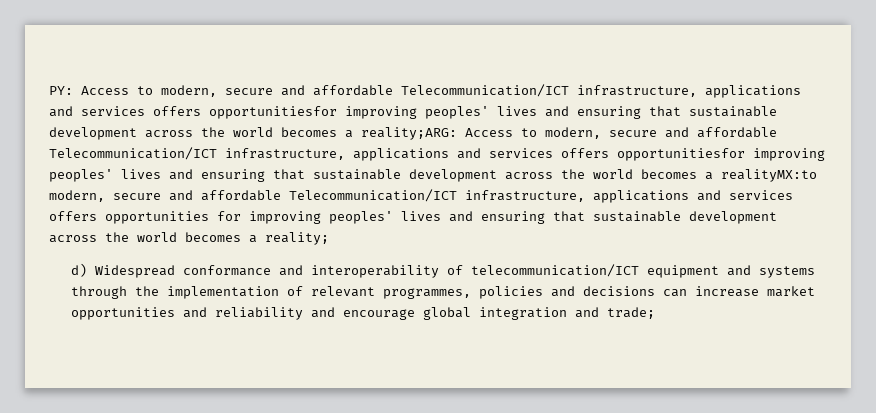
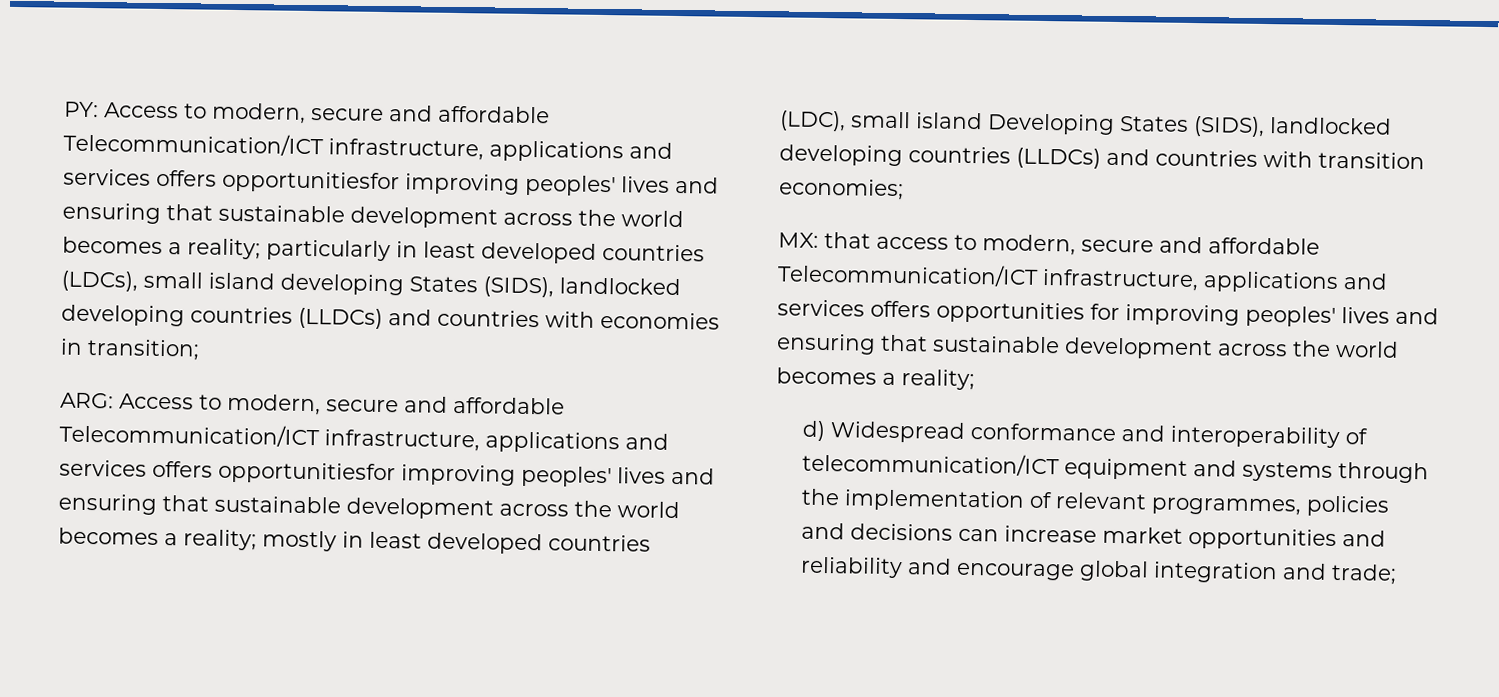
- Access to modern, secure and affordable Telecommunication/ICT infrastructure, applications and services offers opportunitiesfor improving peoples' lives and ensuring that sustainable development across the world becomes a reality;ARG:
+ Access to modern, secure and affordable Telecommunication/ICT infrastructure, applications and services offers opportunitiesfor improving peoples' lives and ensuring that sustainable development across the world becomes a reality; particularly in least developed countries (LDCs), small island developing States (SIDS), landlocked developing countries (LLDCs) and countries with economies in transition;
+ ARG:
- Access to modern, secure and affordable Telecommunication/ICT infrastructure, applications and services offers opportunitiesfor improving peoples' lives and ensuring that sustainable development across the world becomes a realityMX:to modern, secure and affordable Telecommunication/ICT infrastructure, applications and services offers opportunities for improving peoples' lives and ensuring that sustainable development across the world becomes a reality;
+ Access to modern, secure and affordable Telecommunication/ICT infrastructure, applications and services offers opportunitiesfor improving peoples' lives and ensuring that sustainable development across the world becomes a reality; mostly in least developed countries (LDC), small island Developing States (SIDS), landlocked developing countries (LLDCs) and countries with transition economies;
+ MX: that access to modern, secure and affordable Telecommunication/ICT infrastructure, applications and services offers opportunities for improving peoples' lives and ensuring that sustainable development across the world becomes a reality;

